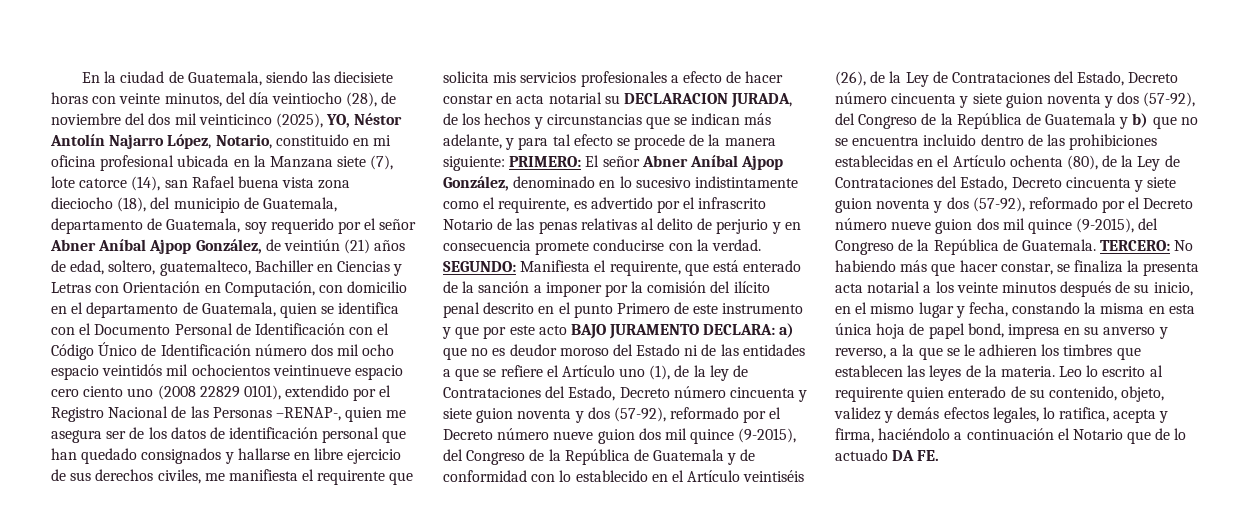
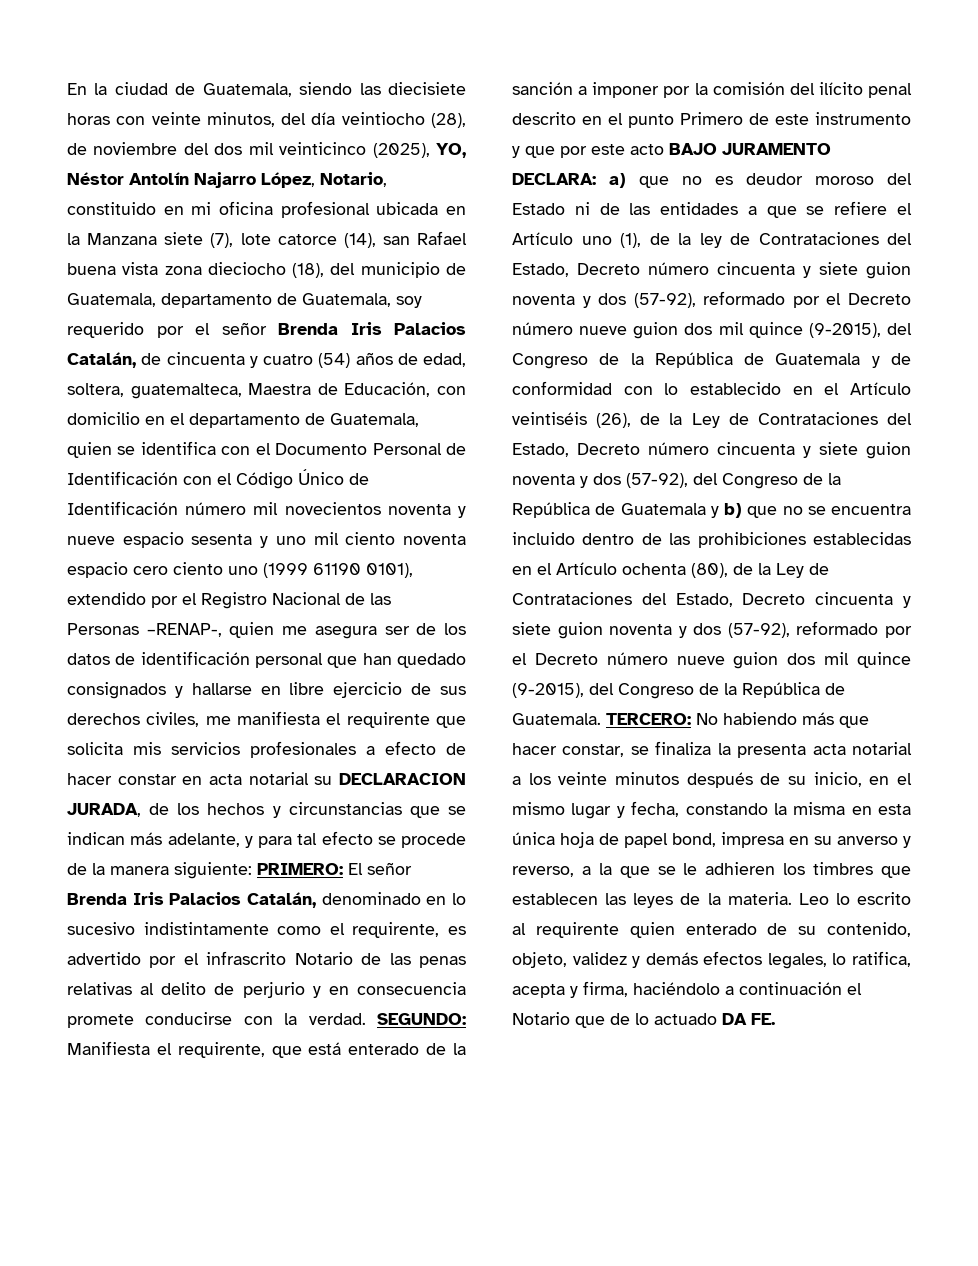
- En la ciudad de Guatemala, siendo las diecisiete horas con veinte minutos, del día veintiocho (28), de noviembre del dos mil veinticinco (2025), YO, Néstor Antolín Najarro López, Notario, constituido en mi oficina profesional ubicada en la Manzana siete (7), lote catorce (14), san Rafael buena vista zona dieciocho (18), del municipio de Guatemala, departamento de Guatemala, soy requerido por el señor Abner Aníbal Ajpop González, de veintiún (21) años de edad, soltero, guatemalteco, Bachiller en Ciencias y Letras con Orientación en Computación, con domicilio en el departamento de Guatemala, quien se identifica con el Documento Personal de Identificación con el Código Único de Identificación número dos mil ocho espacio veintidós mil ochocientos veintinueve espacio cero ciento uno (2008 22829 0101), extendido por el Registro Nacional de las Personas –RENAP-, quien me asegura ser de los datos de identificación personal que han quedado consignados y hallarse en libre ejercicio de sus derechos civiles, me manifiesta el requirente que solicita mis servicios profesionales a efecto de hacer constar en acta notarial su DECLARACION JURADA, de los hechos y circunstancias que se indican más adelante, y para tal efecto se procede de la manera siguiente:
+ En la ciudad de Guatemala, siendo las diecisiete horas con veinte minutos, del día veintiocho (28), de noviembre del dos mil veinticinco (2025), YO, Néstor Antolín Najarro López, Notario, constituido en mi oficina profesional ubicada en la Manzana siete (7), lote catorce (14), san Rafael buena vista zona dieciocho (18), del municipio de Guatemala, departamento de Guatemala, soy requerido por el señor Brenda Iris Palacios Catalán, de cincuenta y cuatro (54) años de edad, soltera, guatemalteca, Maestra de Educación, con domicilio en el departamento de Guatemala, quien se identifica con el Documento Personal de Identificación con el Código Único de Identificación número mil novecientos noventa y nueve espacio sesenta y uno mil ciento noventa espacio cero ciento uno (1999 61190 0101), extendido por el Registro Nacional de las Personas –RENAP-, quien me asegura ser de los datos de identificación personal que han quedado consignados y hallarse en libre ejercicio de sus derechos civiles, me manifiesta el requirente que solicita mis servicios profesionales a efecto de hacer constar en acta notarial su DECLARACION JURADA, de los hechos y circunstancias que se indican más adelante, y para tal efecto se procede de la manera siguiente:
- El señor Abner Aníbal Ajpop González, denominado en lo sucesivo indistintamente como el requirente, es advertido por el infrascrito Notario de las penas relativas al delito de perjurio y en consecuencia promete conducirse con la verdad.
+ El señor Brenda Iris Palacios Catalán, denominado en lo sucesivo indistintamente como el requirente, es advertido por el infrascrito Notario de las penas relativas al delito de perjurio y en consecuencia promete conducirse con la verdad.

